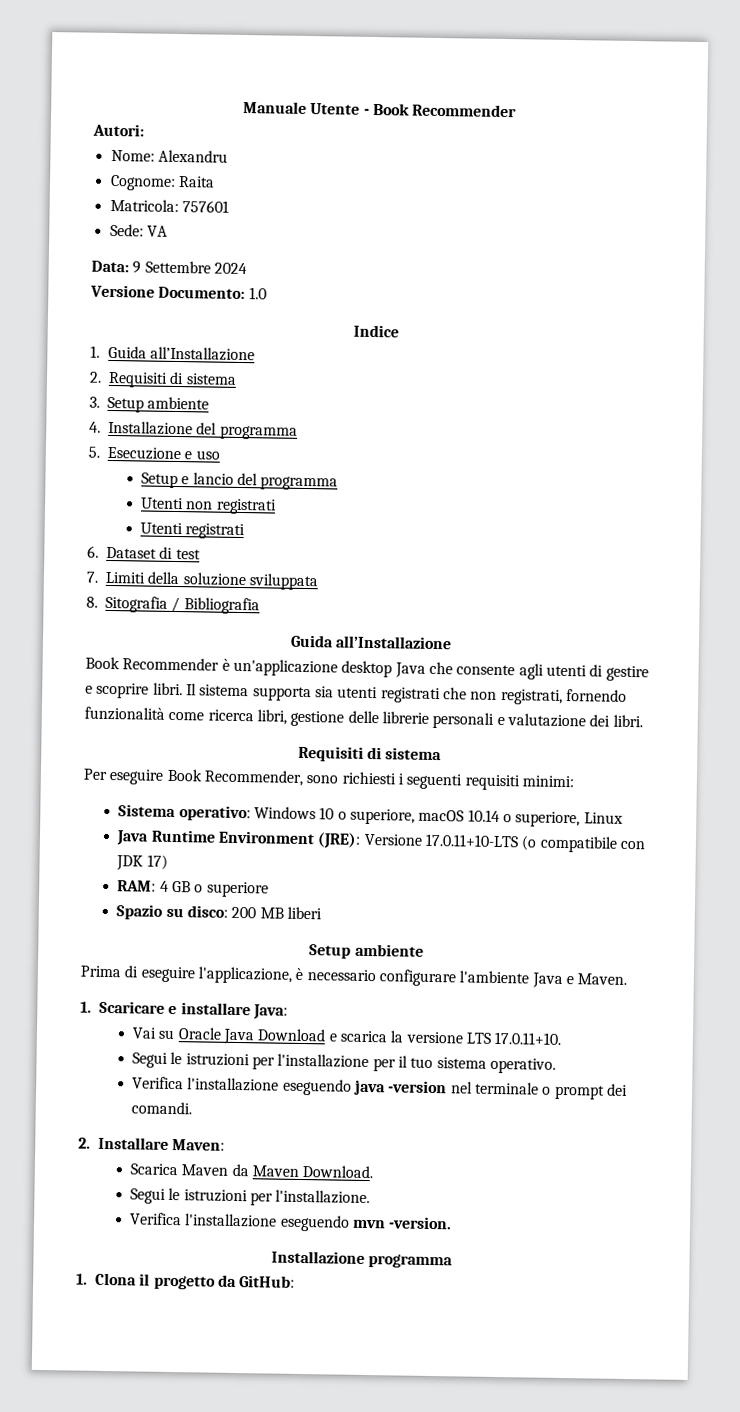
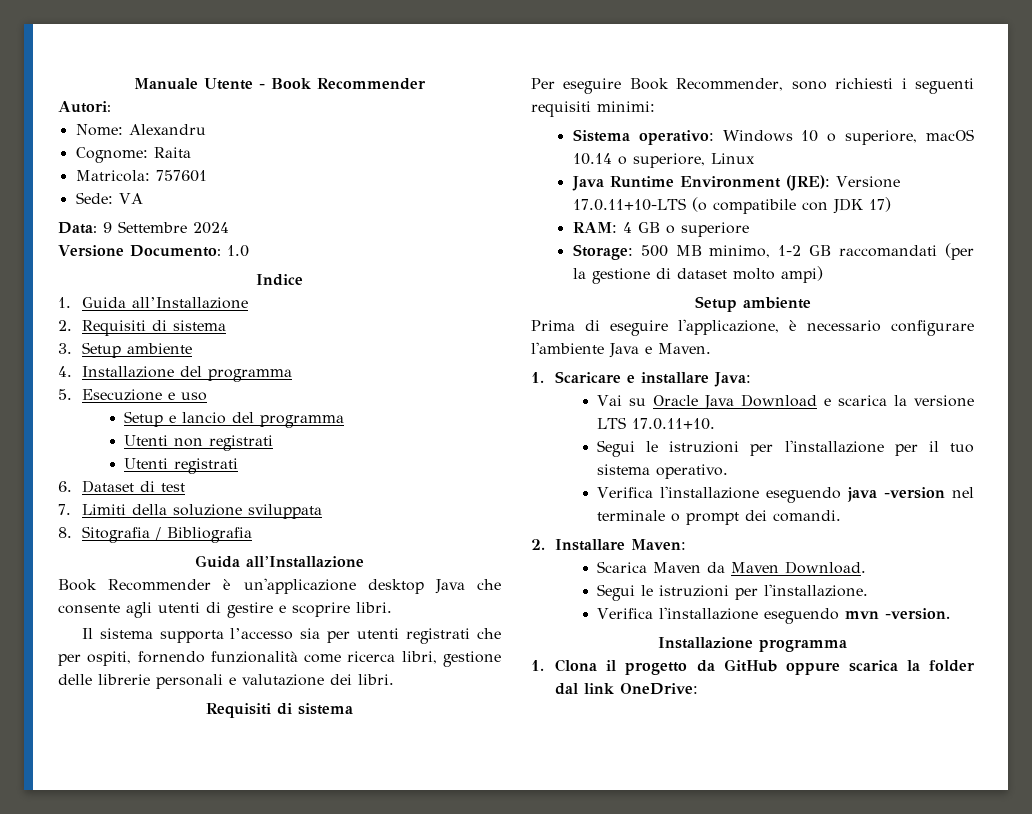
- Book Recommender è un'applicazione desktop Java che consente agli utenti di gestire e scoprire libri. Il sistema supporta sia utenti registrati che non registrati, fornendo funzionalità come ricerca libri, gestione delle librerie personali e valutazione dei libri.
+ Book Recommender è un'applicazione desktop Java che consente agli utenti di gestire e scoprire libri.
+ Il sistema supporta l’accesso sia per utenti registrati che per ospiti, fornendo funzionalità come ricerca libri, gestione delle librerie personali e valutazione dei libri.
- Spazio su disco: 200 MB liberi
+ Storage: 500 MB minimo, 1-2 GB raccomandati (per la gestione di dataset molto ampi)
- 1. Clona il progetto da GitHub:
+ 1. Clona il progetto da GitHub oppure scarica la folder dal link OneDrive:

